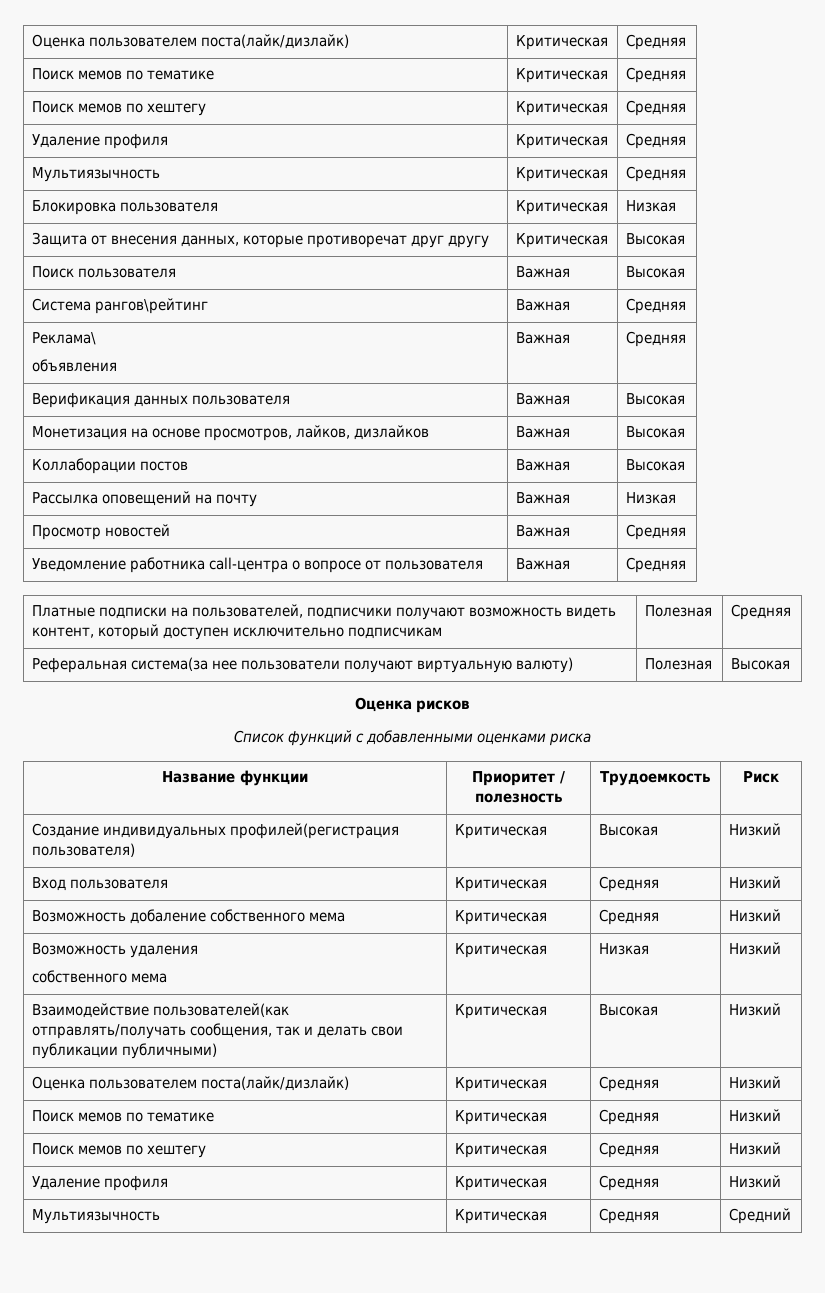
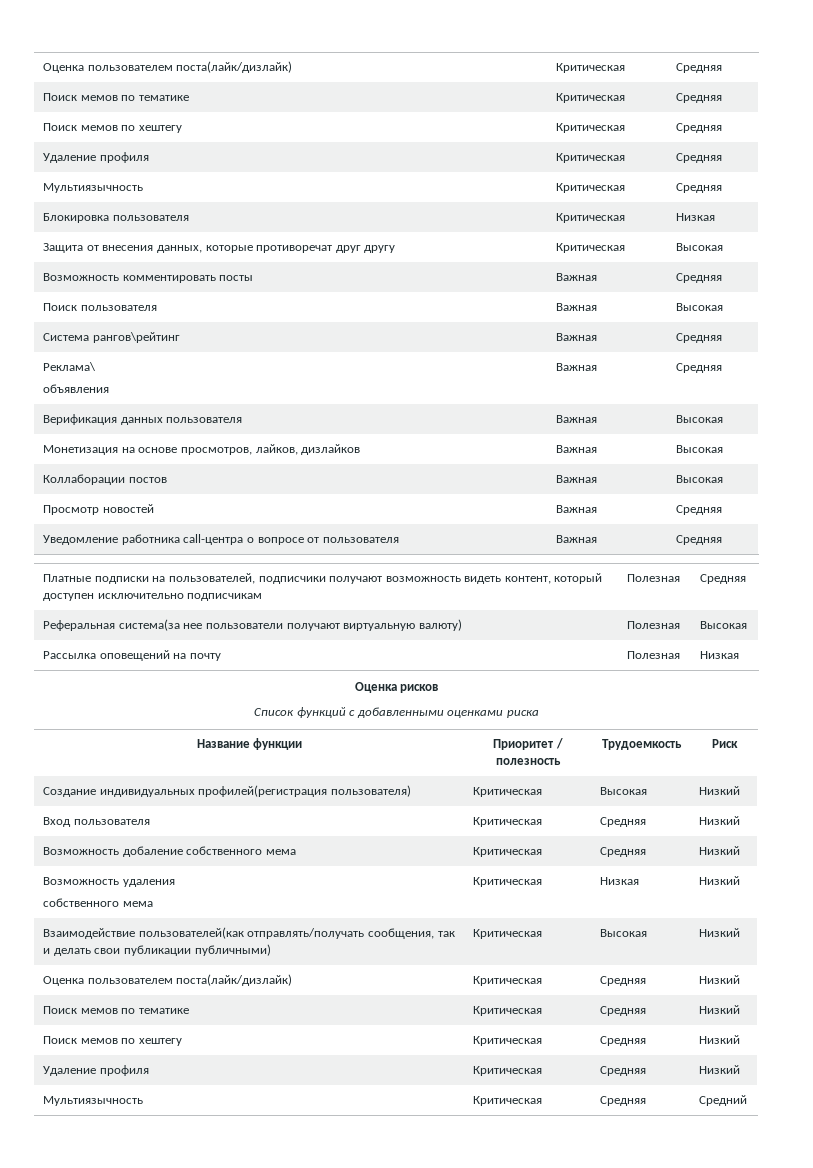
+ Возможность комментировать посты | Важная | Средняя
- Рассылка оповещений на почту | Важная | Низкая
+ Рассылка оповещений на почту | Полезная | Низкая

